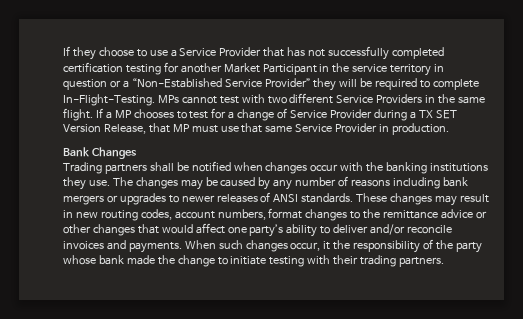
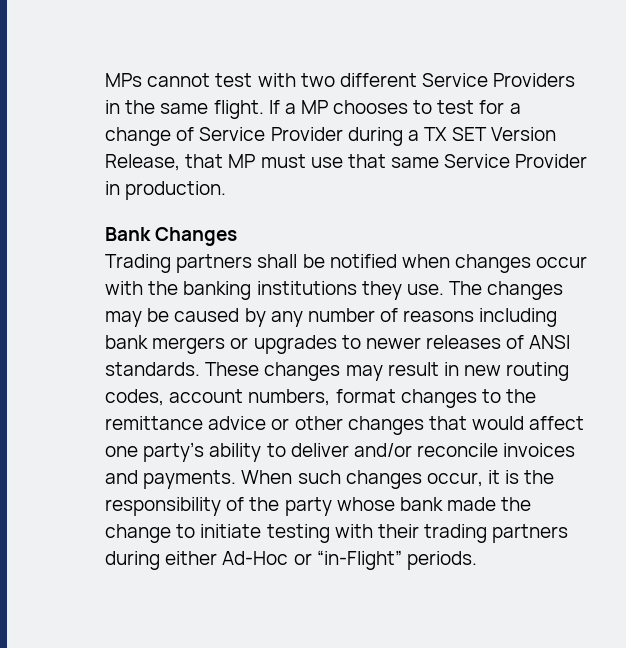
- If they choose to use a Service Provider that has not successfully completed certification testing for another Market Participant in the service territory in question or a “Non-Established Service Provider” they will be required to complete In-Flight-Testing.
- When such changes occur, it the responsibility of the party whose bank made the change to initiate testing with their trading partners.
+ When such changes occur, it is the responsibility of the party whose bank made the change to initiate testing with their trading partners during either Ad-Hoc or “in-Flight” periods.

